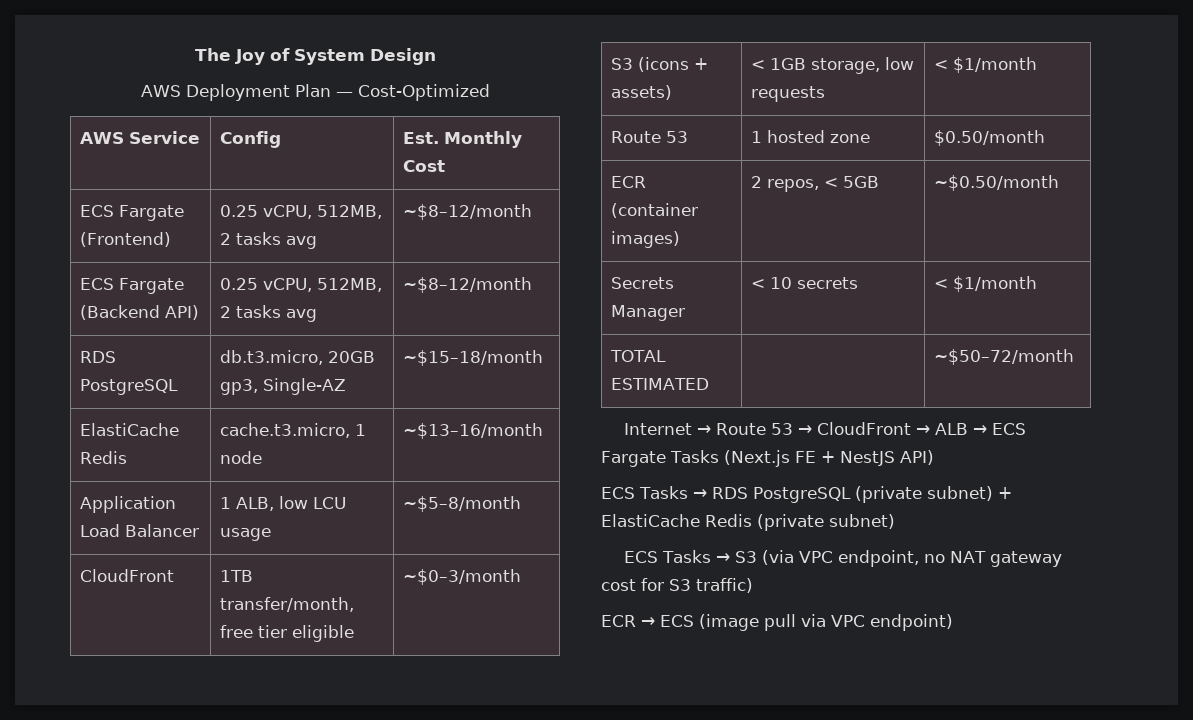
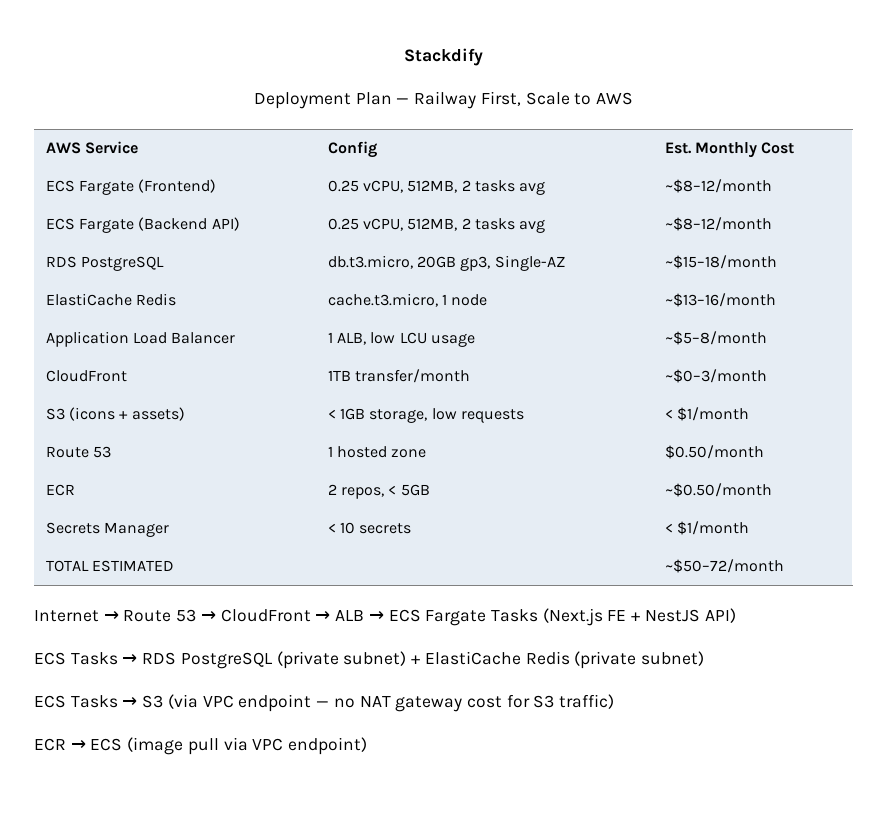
- The Joy of System Design
- AWS Deployment Plan — Cost-Optimized
+ Stackdify
+ Deployment Plan — Railway First, Scale to AWS
- CloudFront | 1TB transfer/month, free tier eligible | ~$0–3/month
+ CloudFront | 1TB transfer/month | ~$0–3/month
- ECR (container images) | 2 repos, < 5GB | ~$0.50/month
+ ECR | 2 repos, < 5GB | ~$0.50/month
- ECS Tasks → S3 (via VPC endpoint, no NAT gateway cost for S3 traffic)
+ ECS Tasks → S3 (via VPC endpoint — no NAT gateway cost for S3 traffic)

